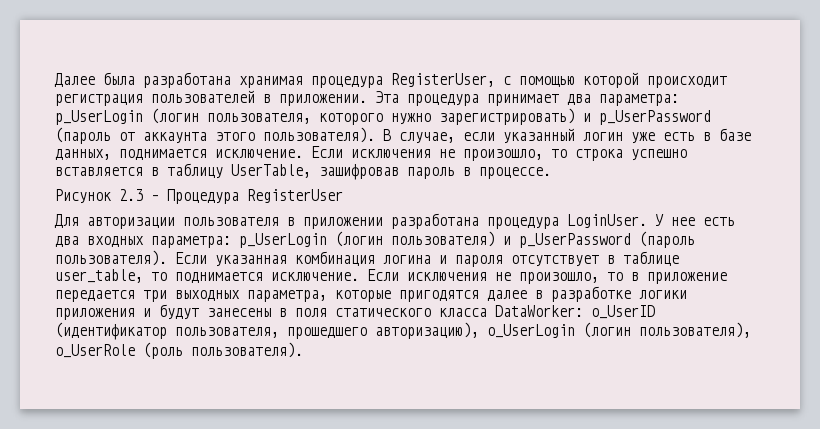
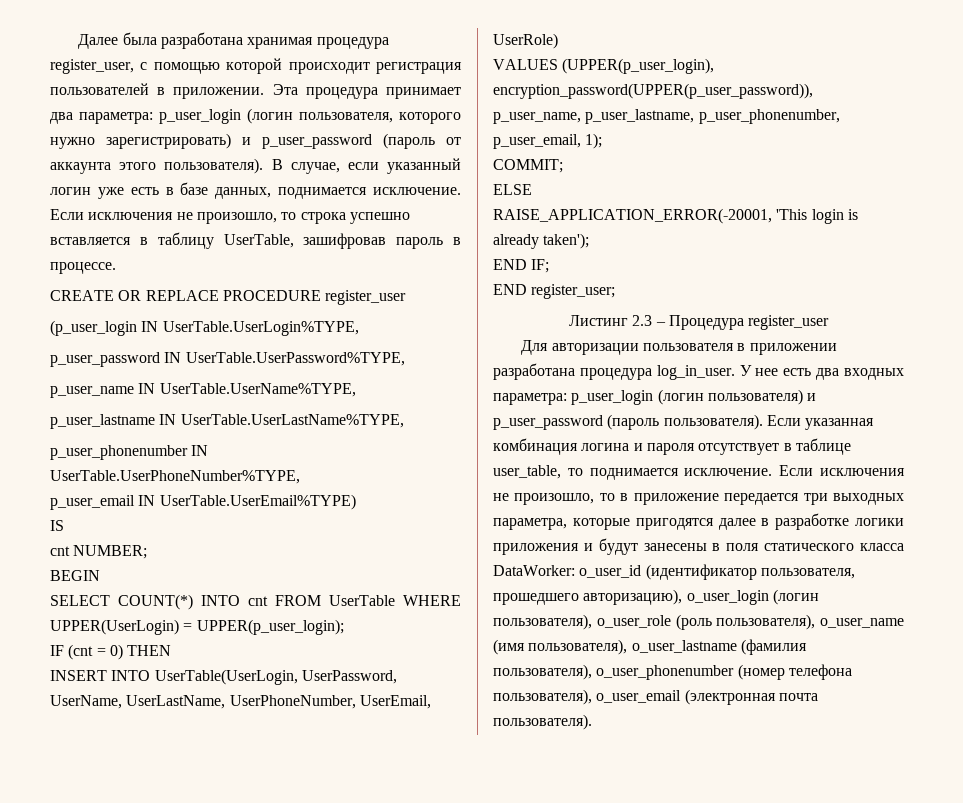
- Далее была разработана хранимая процедура RegisterUser, с помощью которой происходит регистрация пользователей в приложении.
+ Далее была разработана хранимая процедура register_user, с помощью которой происходит регистрация пользователей в приложении.
- Эта процедура принимает два параметра: p_UserLogin (логин пользователя, которого нужно зарегистрировать) и p_UserPassword (пароль от аккаунта этого пользователя).
+ Эта процедура принимает два параметра: p_user_login (логин пользователя, которого нужно зарегистрировать) и p_user_password (пароль от аккаунта этого пользователя).
- Рисунок 2.3 – Процедура RegisterUser
+ CREATE OR REPLACE PROCEDURE register_user
+ (p_user_login IN UserTable.UserLogin%TYPE,
+ p_user_password IN UserTable.UserPassword%TYPE,
+ p_user_name IN UserTable.UserName%TYPE,
+ p_user_lastname IN UserTable.UserLastName%TYPE,
+ p_user_phonenumber IN UserTable.UserPhoneNumber%TYPE,
+ p_user_email IN UserTable.UserEmail%TYPE)
+ IS
+ cnt NUMBER;
+ BEGIN
+ SELECT COUNT(*) INTO cnt FROM UserTable WHERE UPPER(UserLogin) = UPPER(p_user_login);
+ IF (cnt = 0) THEN
+ INSERT INTO UserTable(UserLogin, UserPassword, UserName, UserLastName, UserPhoneNumber, UserEmail, UserRole)
+ VALUES (UPPER(p_user_login), encryption_password(UPPER(p_user_password)), p_user_name, p_user_lastname, p_user_phonenumber, p_user_email, 1);
+ COMMIT;
+ ELSE
+ RAISE_APPLICATION_ERROR(-20001, 'This login is already taken');
+ END IF;
+ END register_user;
+ Листинг 2.3 – Процедура register_user
- Для авторизации пользователя в приложении разработана процедура LoginUser.
+ Для авторизации пользователя в приложении разработана процедура log_in_user.
- У нее есть два входных параметра: p_UserLogin (логин пользователя) и p_UserPassword (пароль пользователя).
+ У нее есть два входных параметра: p_user_login (логин пользователя) и p_user_password (пароль пользователя).
- Если исключения не произошло, то в приложение передается три выходных параметра, которые пригодятся далее в разработке логики приложения и будут занесены в поля статического класса DataWorker: o_UserID (идентификатор пользователя, прошедшего авторизацию), o_UserLogin (логин пользователя), o_UserRole (роль пользователя).
+ Если исключения не произошло, то в приложение передается три выходных параметра, которые пригодятся далее в разработке логики приложения и будут занесены в поля статического класса DataWorker: o_user_id (идентификатор пользователя, прошедшего авторизацию), o_user_login (логин пользователя), o_user_role (роль пользователя), o_user_name (имя пользователя), o_user_lastname (фамилия пользователя), o_user_phonenumber (номер телефона пользователя), o_user_email (электронная почта пользователя).

